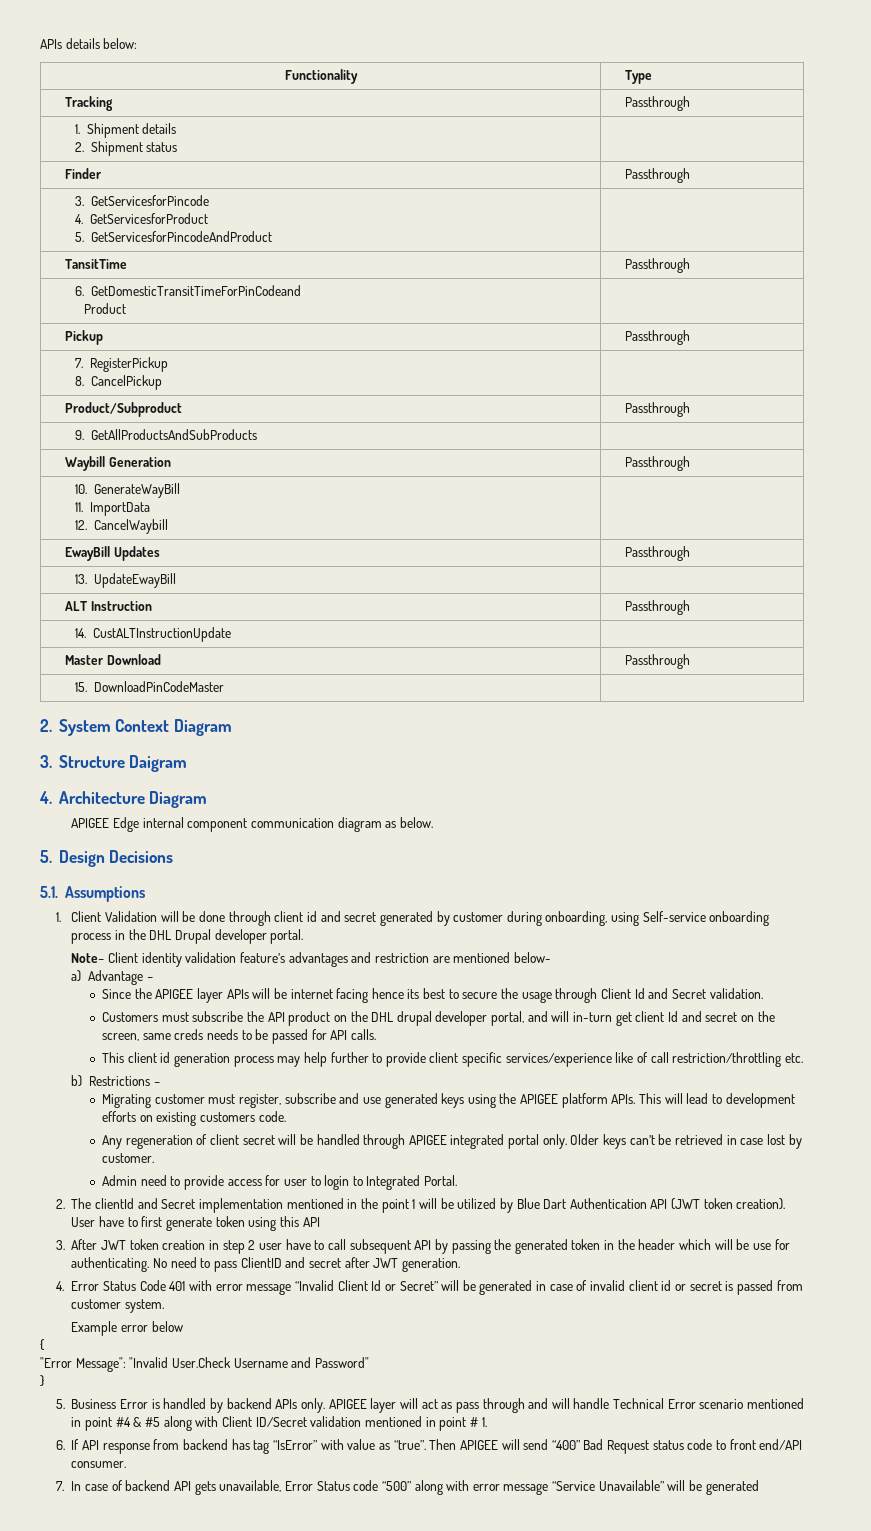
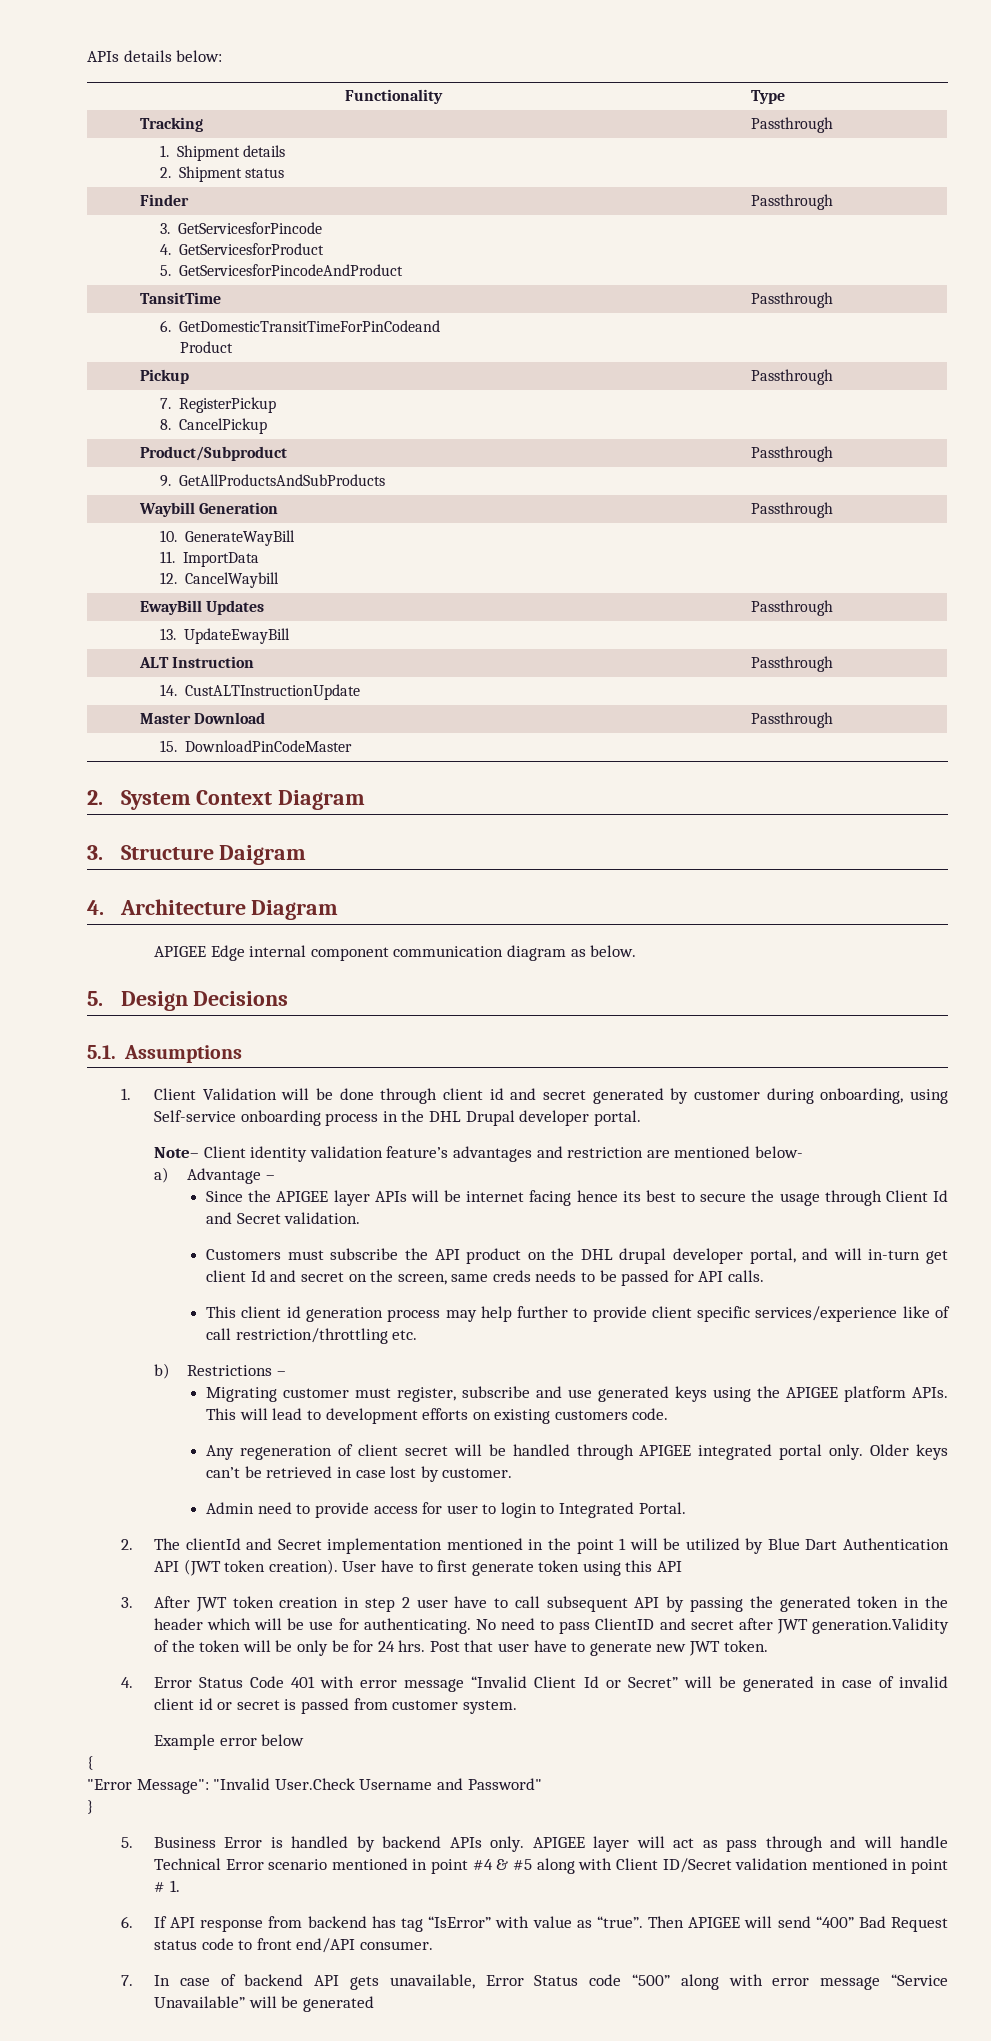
- No need to pass ClientID and secret after JWT generation.
+ No need to pass ClientID and secret after JWT generation.Validity of the token will be only be for 24 hrs. Post that user have to generate new JWT token.

